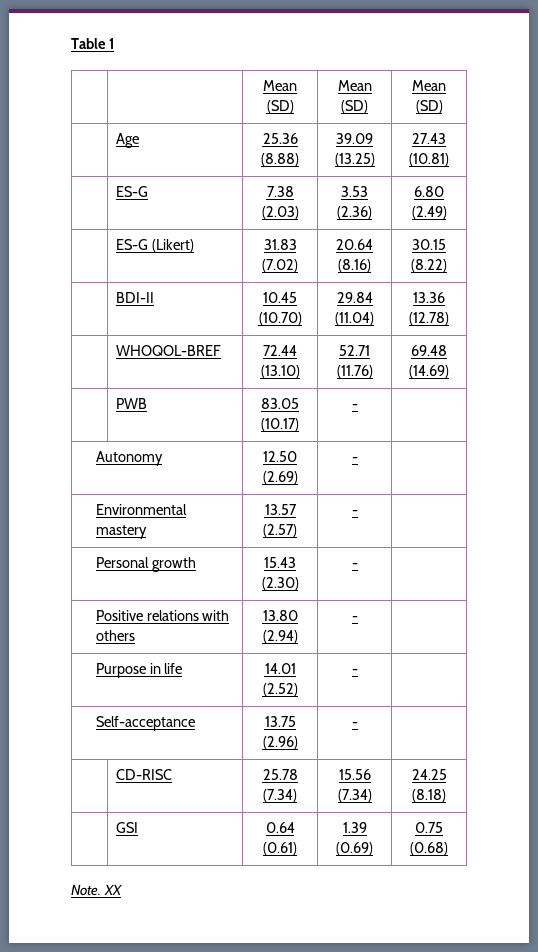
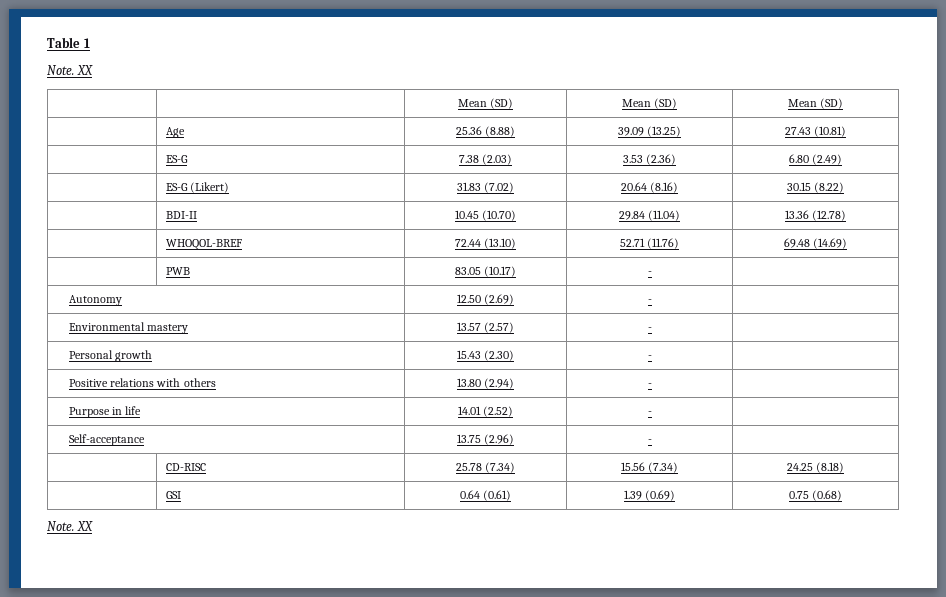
  Table 1
+ Note. XX

